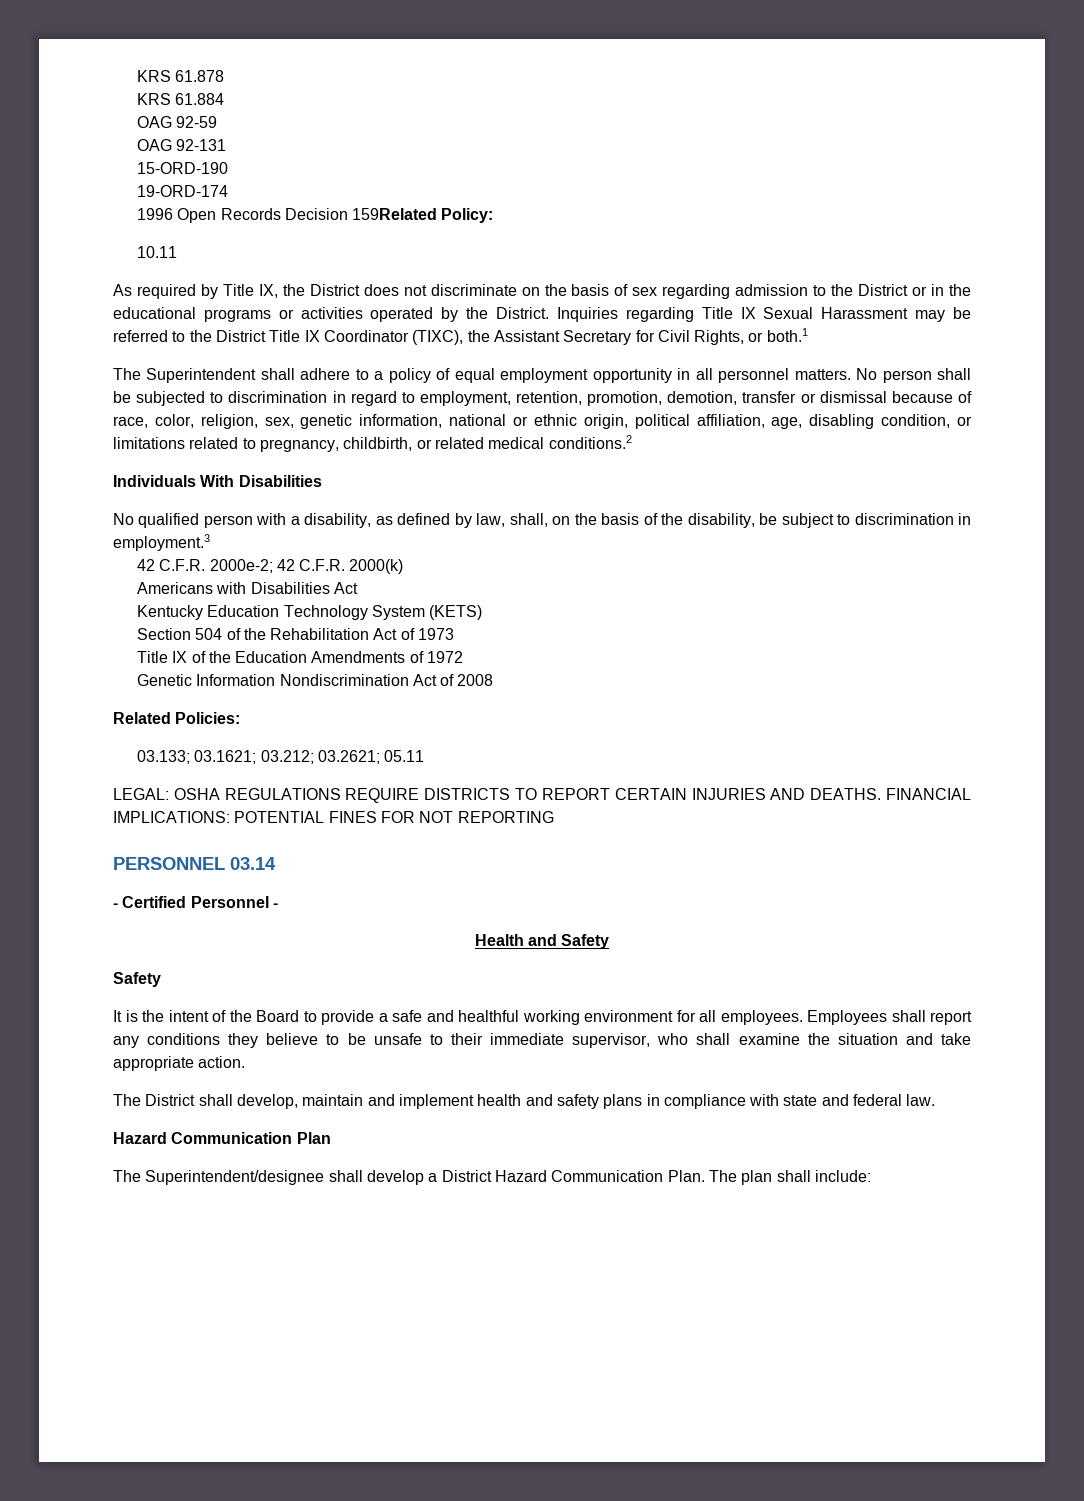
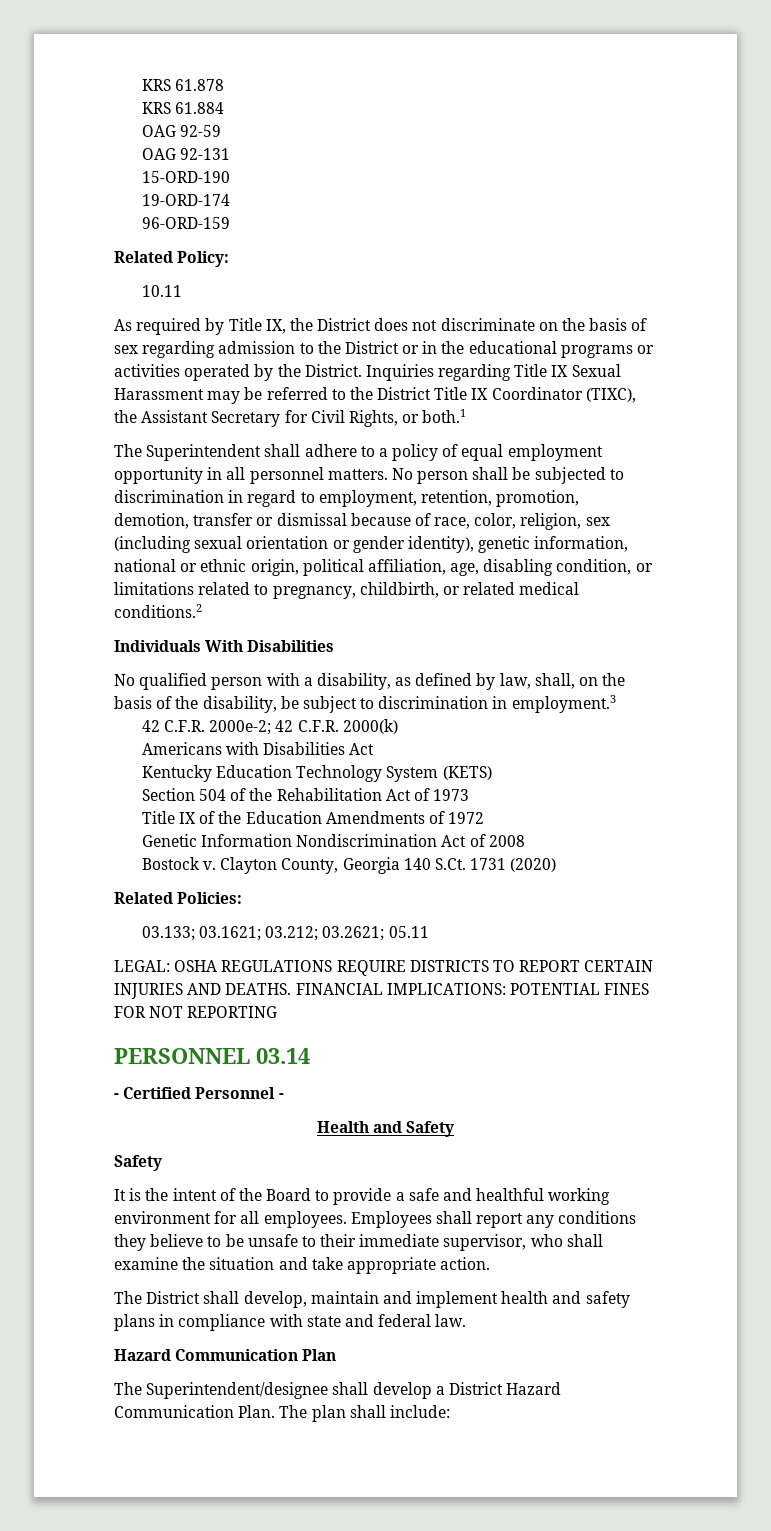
- 1996 Open Records Decision 159Related Policy:
+ 96-ORD-159
+ Related Policy:
- No person shall be subjected to discrimination in regard to employment, retention, promotion, demotion, transfer or dismissal because of race, color, religion, sex, genetic information, national or ethnic origin, political affiliation, age, disabling condition, or limitations related to pregnancy, childbirth, or related medical conditions.2
+ No person shall be subjected to discrimination in regard to employment, retention, promotion, demotion, transfer or dismissal because of race, color, religion, sex (including sexual orientation or gender identity), genetic information, national or ethnic origin, political affiliation, age, disabling condition, or limitations related to pregnancy, childbirth, or related medical conditions.2
+ Bostock v. Clayton County, Georgia 140 S.Ct. 1731 (2020)

